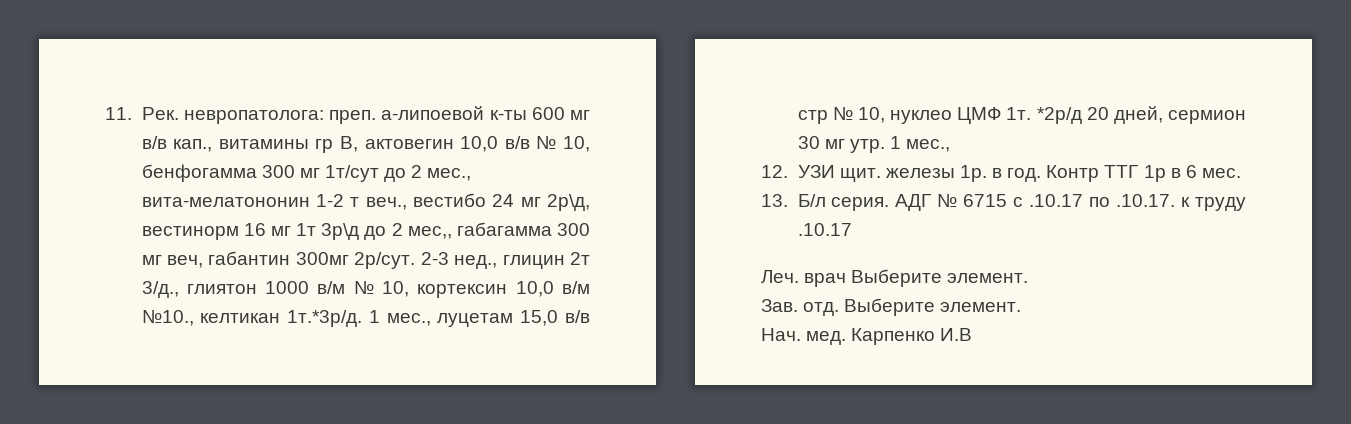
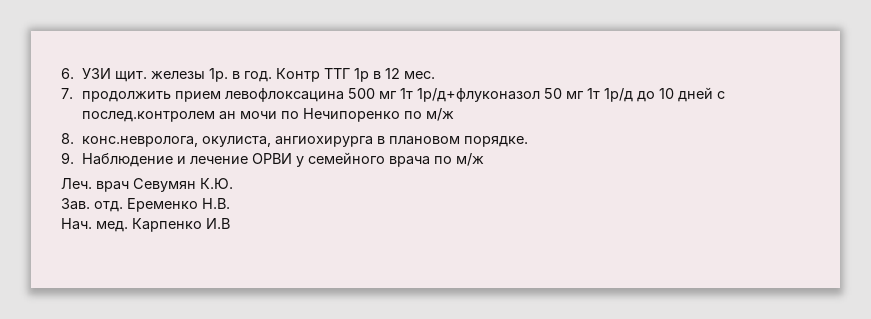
- 11. Рек. невропатолога: преп. а-липоевой к-ты 600 мг в/в кап., витамины гр В, актовегин 10,0 в/в № 10, бенфогамма 300 мг 1т/сут до 2 мес., вита-мелатононин 1-2 т веч., вестибо 24 мг 2р\д, вестинорм 16 мг 1т 3р\д до 2 мес,, габагамма 300 мг веч, габантин 300мг 2р/сут. 2-3 нед., глицин 2т 3/д., глиятон 1000 в/м № 10, кортексин 10,0 в/м №10., келтикан 1т.*3р/д. 1 мес., луцетам 15,0 в/в стр № 10, нуклео ЦМФ 1т. *2р/д 20 дней, сермион 30 мг утр. 1 мес.,
- 12. УЗИ щит. железы 1р. в год.
+ 6. УЗИ щит. железы 1р. в год.
- Контр ТТГ 1р в 6 мес.
+ Контр ТТГ 1р в 12 мес.
- 13. Б/л серия. АДГ № 6715 с .10.17 по .10.17. к труду .10.17
+ 7. продолжить прием левофлоксацина 500 мг 1т 1р/д+флуконазол 50 мг 1т 1р/д до 10 дней с послед.контролем ан мочи по Нечипоренко по м/ж
+ 8. конс.невролога, окулиста, ангиохирурга в плановом порядке.
+ 9. Наблюдение и лечение ОРВИ у семейного врача по м/ж
- Леч. врач Выберите элемент.
+ Леч. врач Севумян К.Ю.
- Зав. отд. Выберите элемент.
+ Зав. отд. Еременко Н.В.

